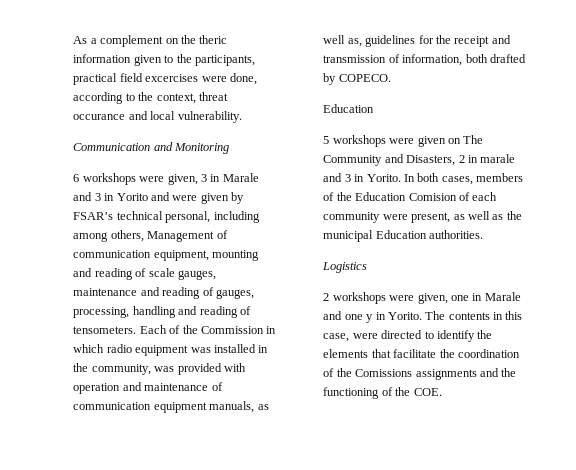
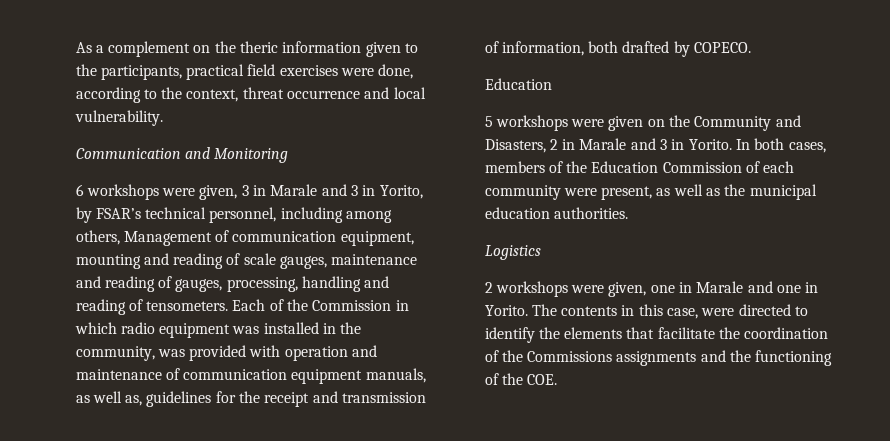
- As a complement on the theric information given to the participants, practical field excercises were done, according to the context, threat occurance and local vulnerability.
+ As a complement on the theric information given to the participants, practical field exercises were done, according to the context, threat occurrence and local vulnerability.
- 6 workshops were given, 3 in Marale and 3 in Yorito and were given by FSAR’s technical personal, including among others, Management of communication equipment, mounting and reading of scale gauges, maintenance and reading of gauges, processing, handling and reading of tensometers.
+ 6 workshops were given, 3 in Marale and 3 in Yorito, by FSAR’s technical personnel, including among others, Management of communication equipment, mounting and reading of scale gauges, maintenance and reading of gauges, processing, handling and reading of tensometers.
- 5 workshops were given on The Community and Disasters, 2 in marale and 3 in Yorito.
+ 5 workshops were given on the Community and Disasters, 2 in Marale and 3 in Yorito.
- In both cases, members of the Education Comision of each community were present, as well as the municipal Education authorities.
+ In both cases, members of the Education Commission of each community were present, as well as the municipal education authorities.
- 2 workshops were given, one in Marale and one y in Yorito.
+ 2 workshops were given, one in Marale and one in Yorito.
- The contents in this case, were directed to identify the elements that facilitate the coordination of the Comissions assignments and the functioning of the COE.
+ The contents in this case, were directed to identify the elements that facilitate the coordination of the Commissions assignments and the functioning of the COE.

